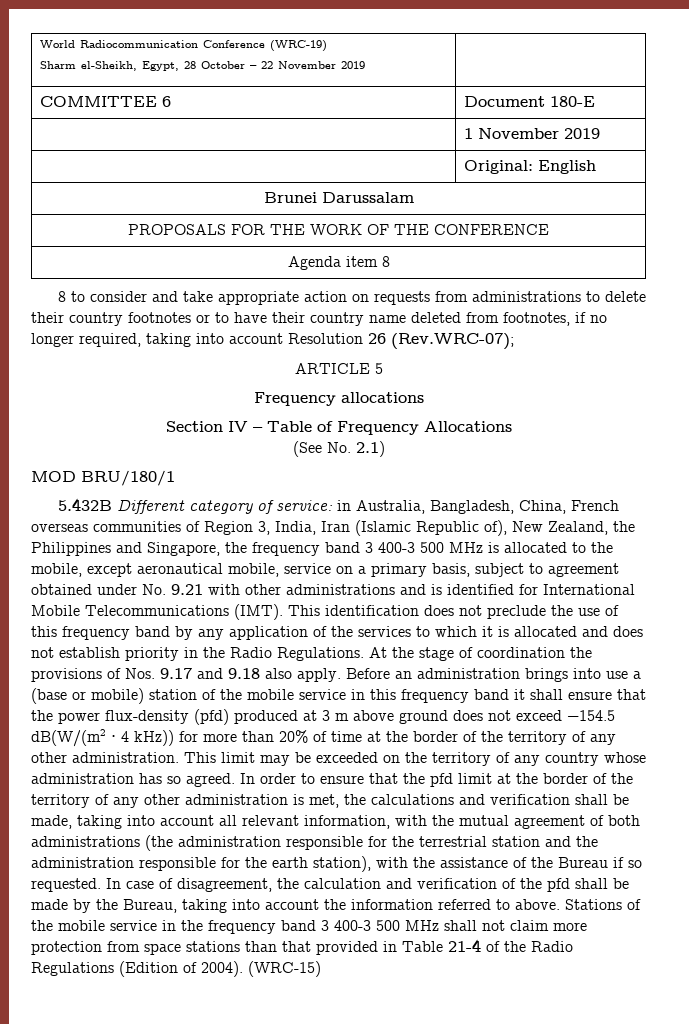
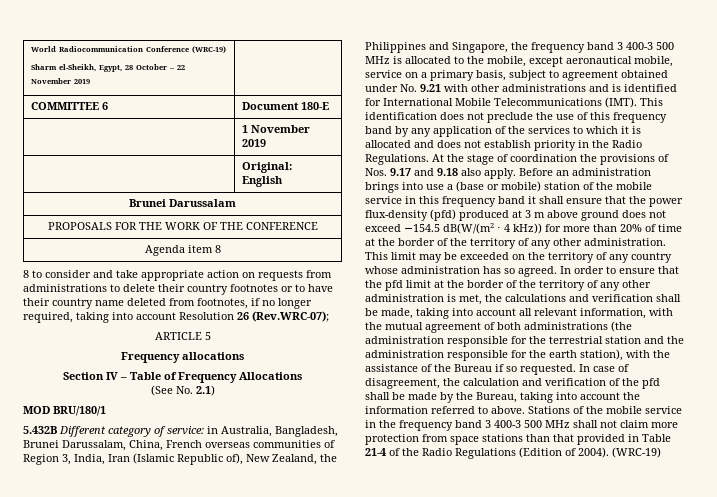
- in Australia, Bangladesh, China, French overseas communities of Region 3, India, Iran (Islamic Republic of), New Zealand, the Philippines and Singapore, the frequency band 3 400-3 500 MHz is allocated to the mobile, except aeronautical mobile, service on a primary basis, subject to agreement obtained under No. 9.21 with other administrations and is identified for International Mobile Telecommunications (IMT).
+ in Australia, Bangladesh, Brunei Darussalam, China, French overseas communities of Region 3, India, Iran (Islamic Republic of), New Zealand, the Philippines and Singapore, the frequency band 3 400-3 500 MHz is allocated to the mobile, except aeronautical mobile, service on a primary basis, subject to agreement obtained under No. 9.21 with other administrations and is identified for International Mobile Telecommunications (IMT).
- Stations of the mobile service in the frequency band 3 400-3 500 MHz shall not claim more protection from space stations than that provided in Table 21-4 of the Radio Regulations (Edition of 2004). (WRC-15)
+ Stations of the mobile service in the frequency band 3 400-3 500 MHz shall not claim more protection from space stations than that provided in Table 21-4 of the Radio Regulations (Edition of 2004). (WRC-19)

